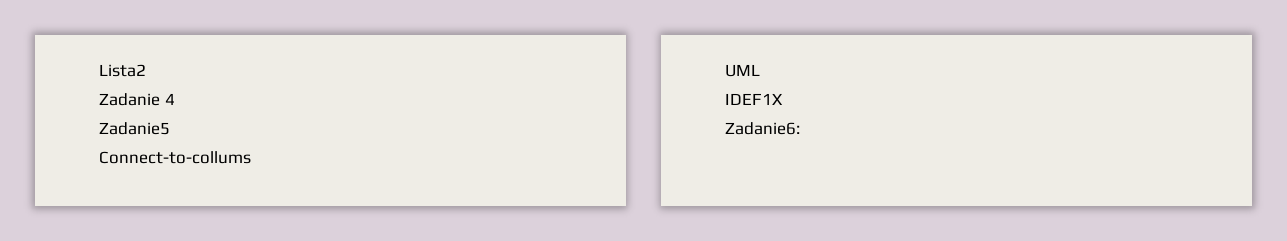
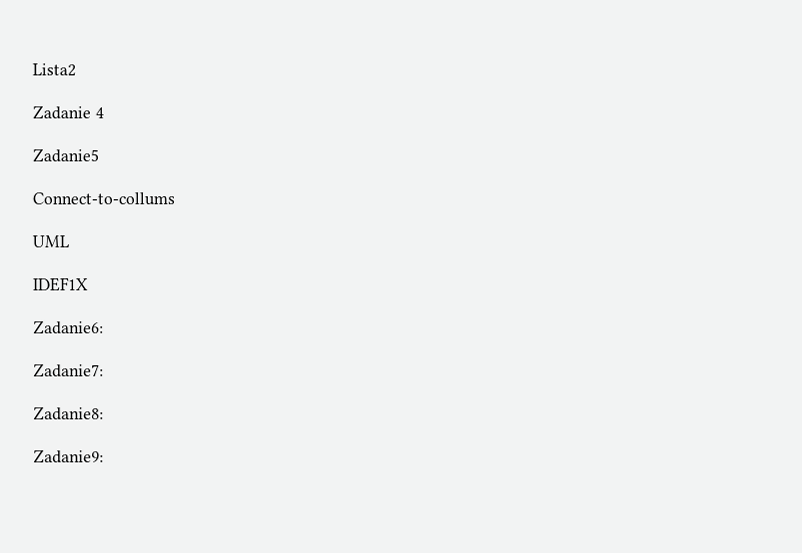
+ Zadanie7:
+ Zadanie8:
+ Zadanie9:

